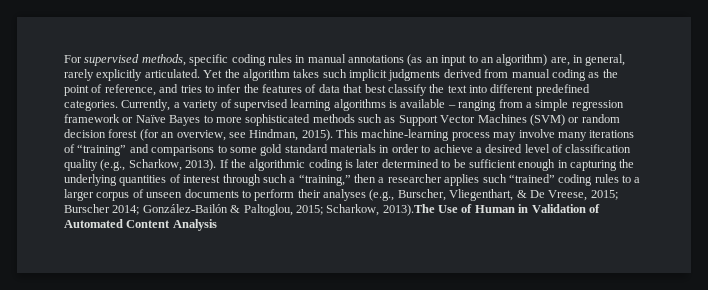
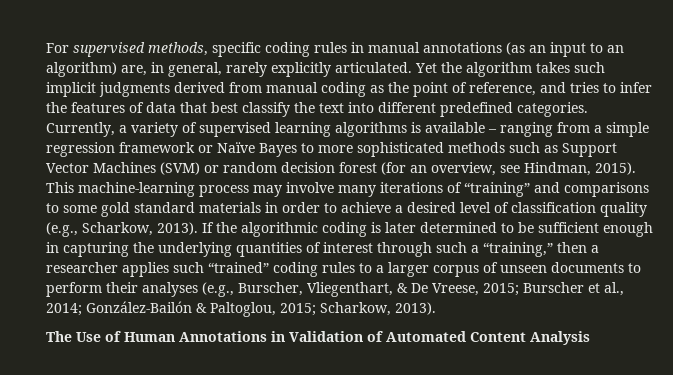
- Burscher 2014;
+ Burscher et al., 2014;
- González-Bailón & Paltoglou, 2015; Scharkow, 2013).The Use of Human in Validation of Automated Content Analysis
+ González-Bailón & Paltoglou, 2015; Scharkow, 2013).
+ The Use of Human Annotations in Validation of Automated Content Analysis

